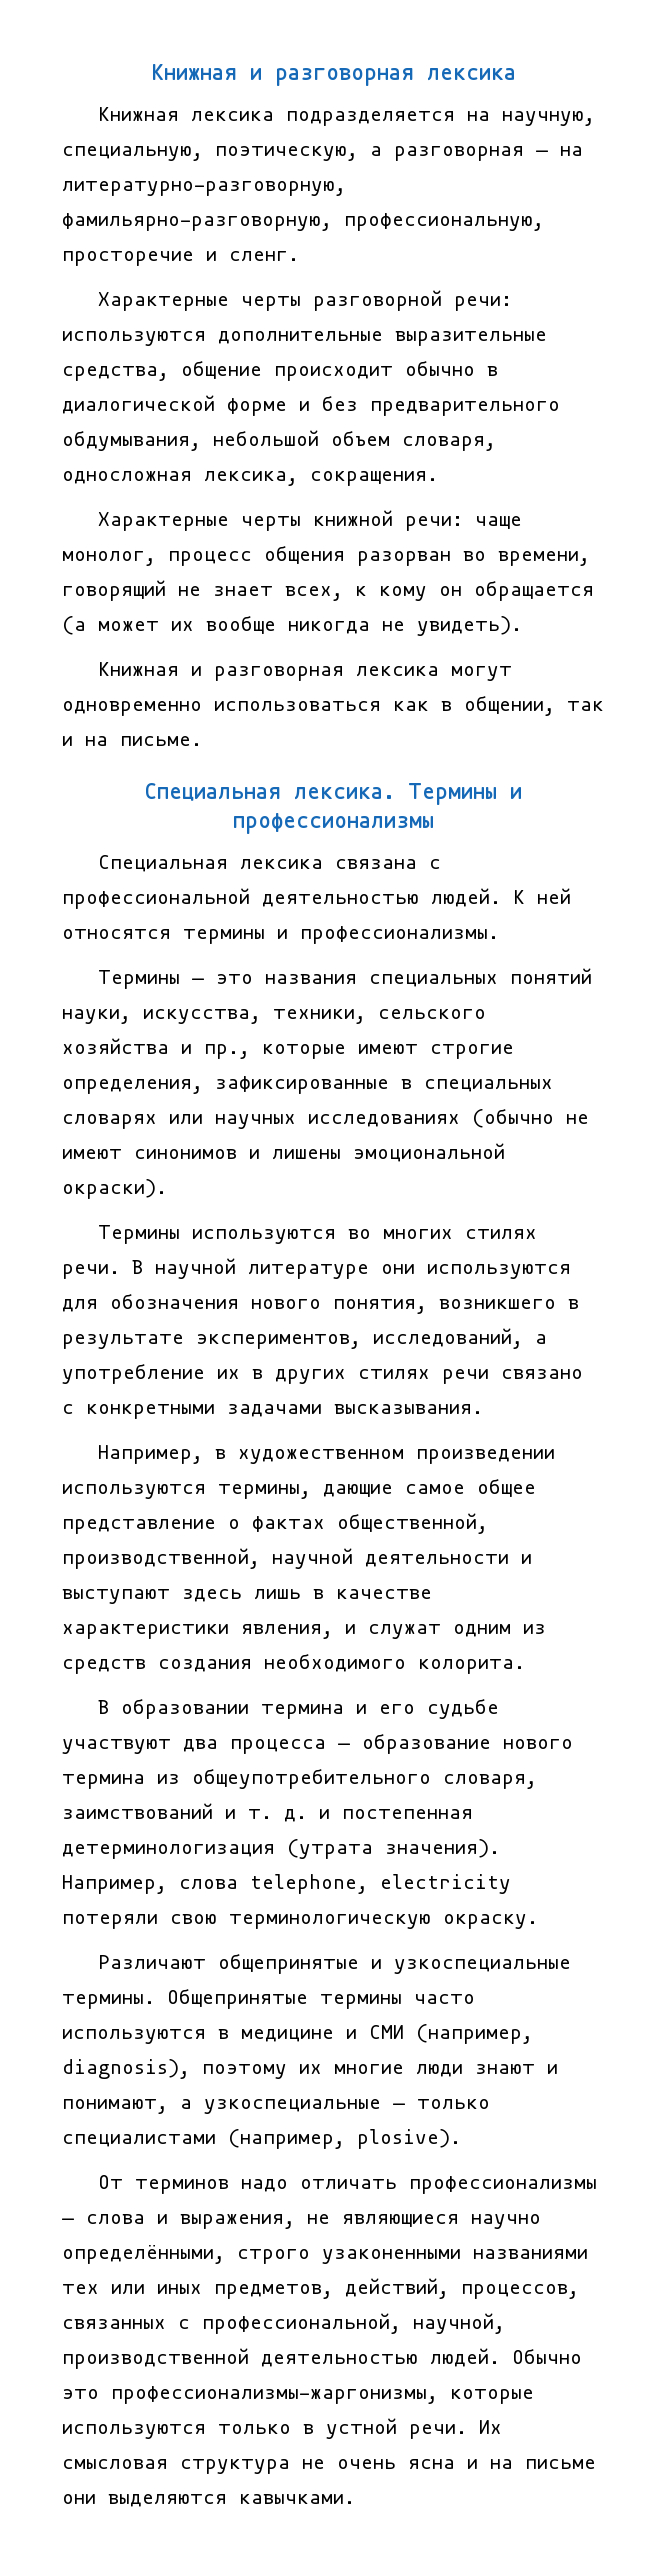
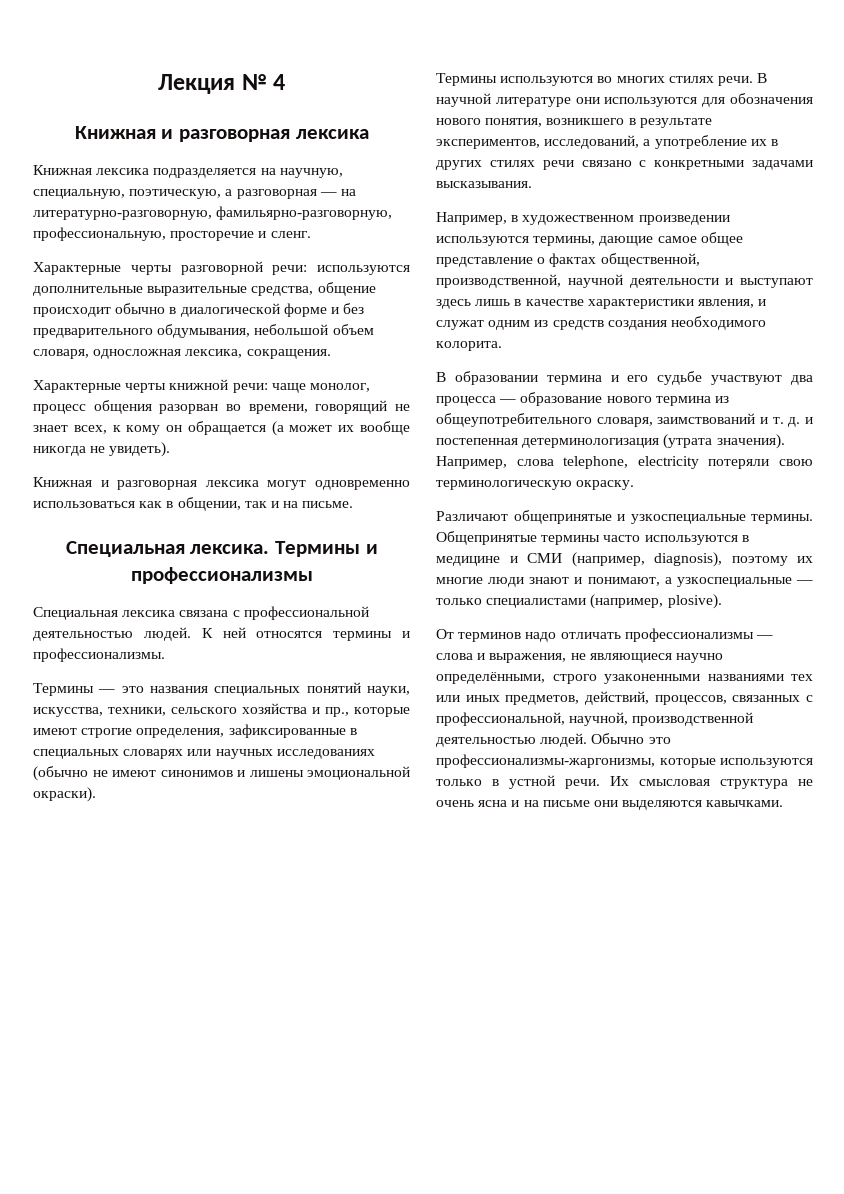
+ Лекция № 4

